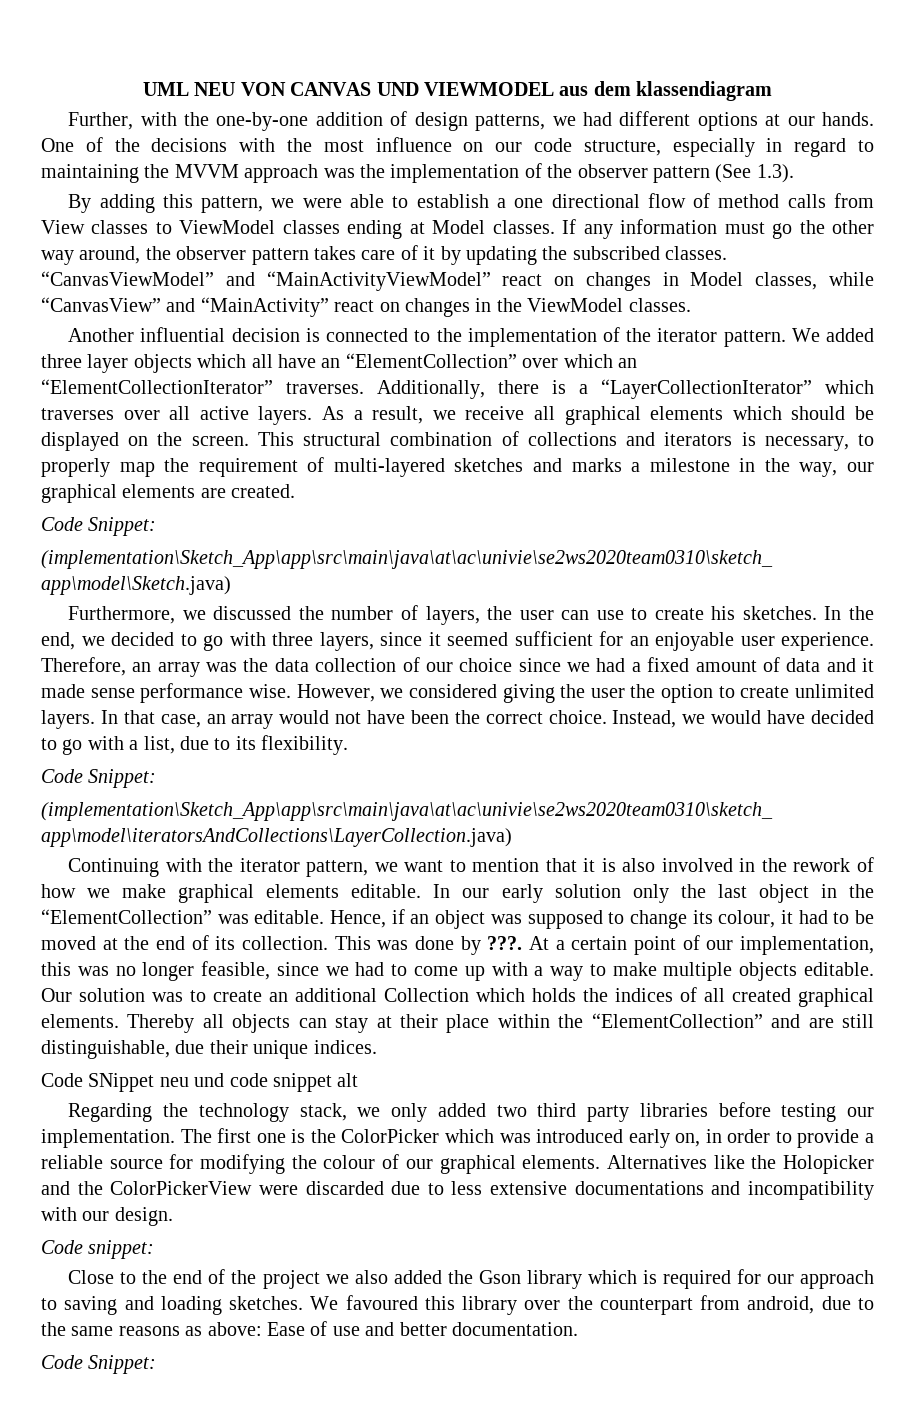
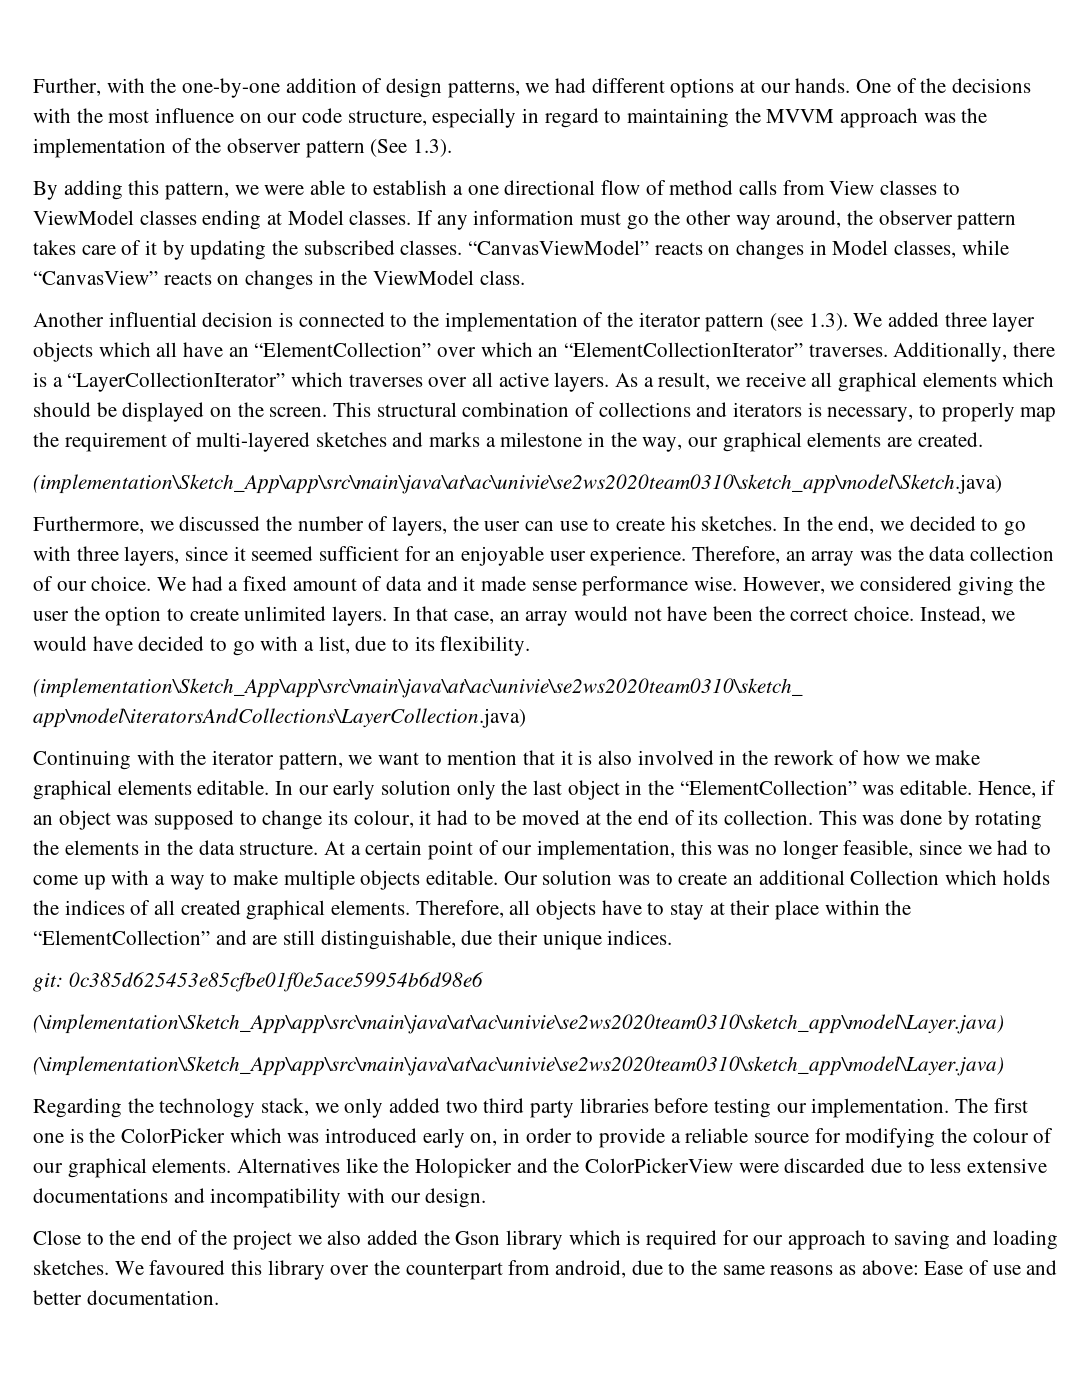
- UML NEU VON CANVAS UND VIEWMODEL aus dem klassendiagram
- “CanvasViewModel” and “MainActivityViewModel” react on changes in Model classes, while “CanvasView” and “MainActivity” react on changes in the ViewModel classes.
+ “CanvasViewModel” reacts on changes in Model classes, while “CanvasView” reacts on changes in the ViewModel class.
- Another influential decision is connected to the implementation of the iterator pattern. We added three layer objects which all have an “ElementCollection” over which an “ElementCollectionIterator” traverses.
+ Another influential decision is connected to the implementation of the iterator pattern (see 1.3). We added three layer objects which all have an “ElementCollection” over which an “ElementCollectionIterator” traverses.
  This structural combination of collections and iterators is necessary, to properly map the requirement of multi-layered sketches and marks a milestone in the way, our graphical elements are created.
- Code Snippet:
- Therefore, an array was the data collection of our choice since we had a fixed amount of data and it made sense performance wise.
+ Therefore, an array was the data collection of our choice. We had a fixed amount of data and it made sense performance wise.
  Instead, we would have decided to go with a list, due to its flexibility.
- Code Snippet:
- This was done by ???.
+ This was done by rotating the elements in the data structure.
- Thereby all objects can stay at their place within the “ElementCollection” and are still distinguishable, due their unique indices.
+ Therefore, all objects have to stay at their place within the “ElementCollection” and are still distinguishable, due their unique indices.
- Code SNippet neu und code snippet alt
+ git: 0c385d625453e85cfbe01f0e5ace59954b6d98e6
+ (\implementation\Sketch_App\app\src\main\java\at\ac\univie\se2ws2020team0310\sketch_app\model\Layer.java)
+ (\implementation\Sketch_App\app\src\main\java\at\ac\univie\se2ws2020team0310\sketch_app\model\Layer.java)
- Code snippet:
  We favoured this library over the counterpart from android, due to the same reasons as above: Ease of use and better documentation.
- Code Snippet:

